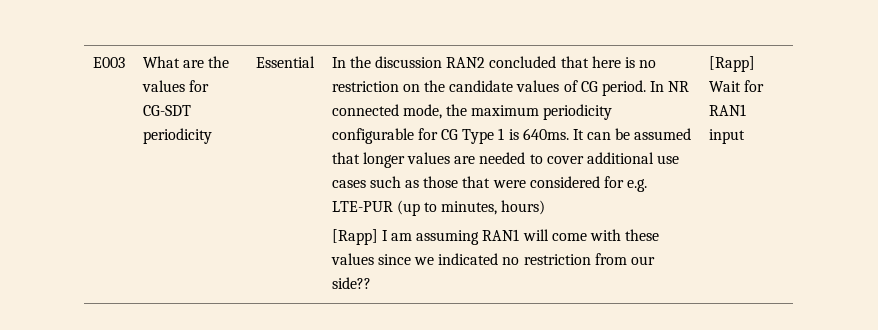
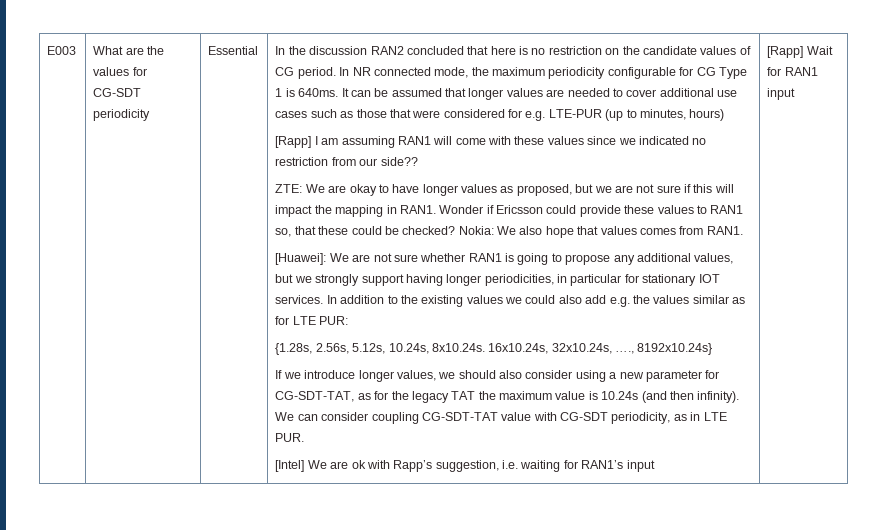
+ ZTE: We are okay to have longer values as proposed, but we are not sure if this will impact the mapping in RAN1. Wonder if Ericsson could provide these values to RAN1 so, that these could be checked? Nokia: We also hope that values comes from RAN1.
+ [Huawei]: We are not sure whether RAN1 is going to propose any additional values, but we strongly support having longer periodicities, in particular for stationary IOT services. In addition to the existing values we could also add e.g. the values similar as for LTE PUR:
+ {1.28s, 2.56s, 5.12s, 10.24s, 8x10.24s. 16x10.24s, 32x10.24s, …., 8192x10.24s}
+ If we introduce longer values, we should also consider using a new parameter for CG-SDT-TAT, as for the legacy TAT the maximum value is 10.24s (and then infinity). We can consider coupling CG-SDT-TAT value with CG-SDT periodicity, as in LTE PUR.
+ [Intel] We are ok with Rapp’s suggestion, i.e. waiting for RAN1’s input

